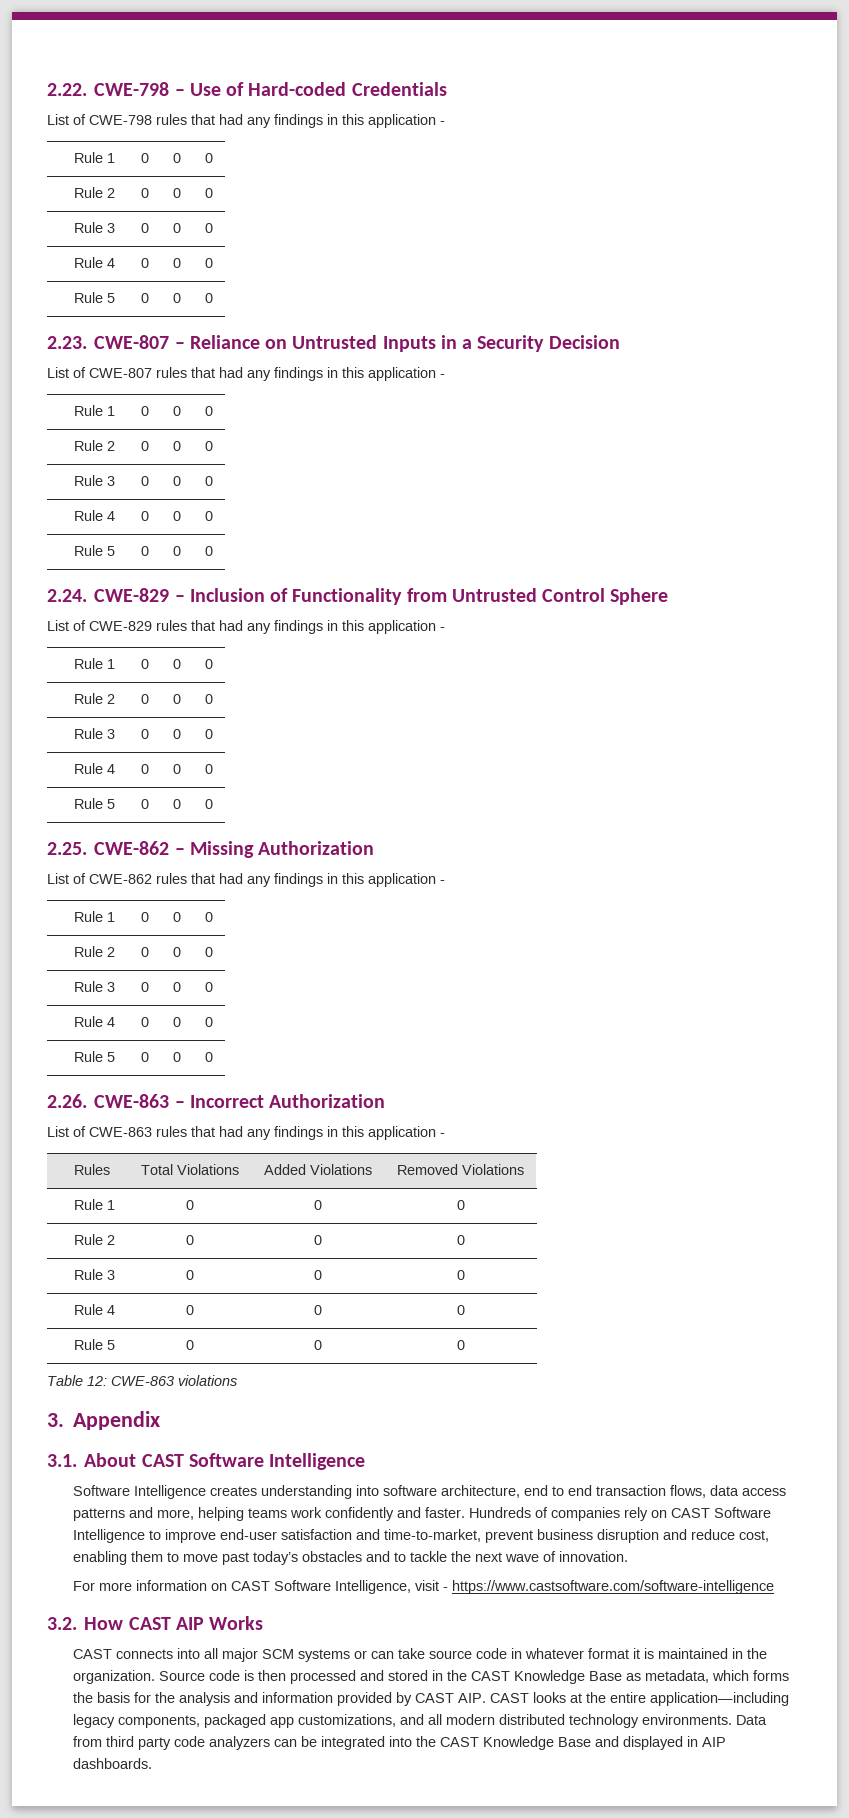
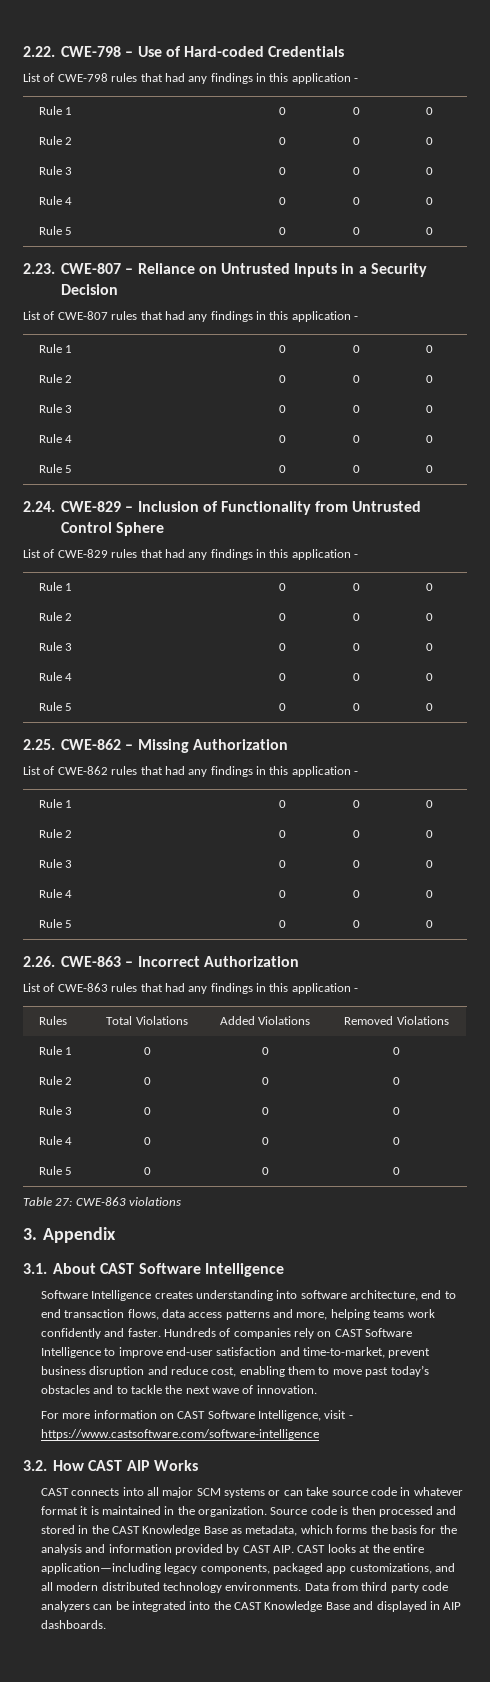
- Table 12: CWE-863 violations
+ Table 27: CWE-863 violations

